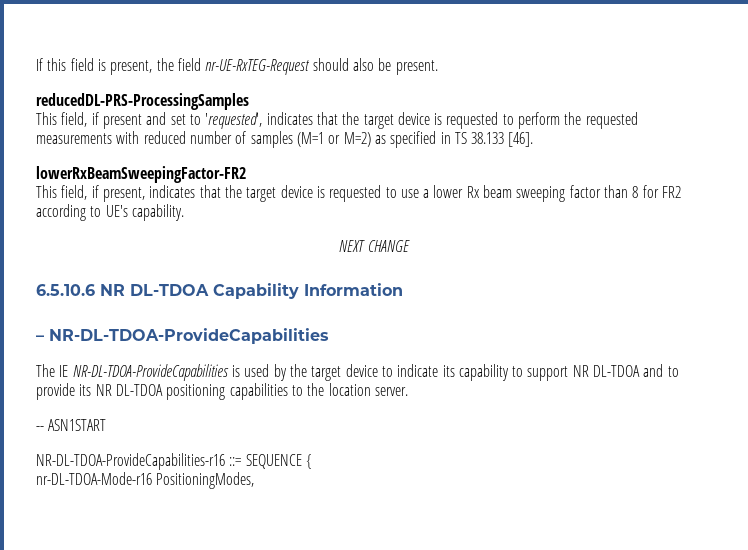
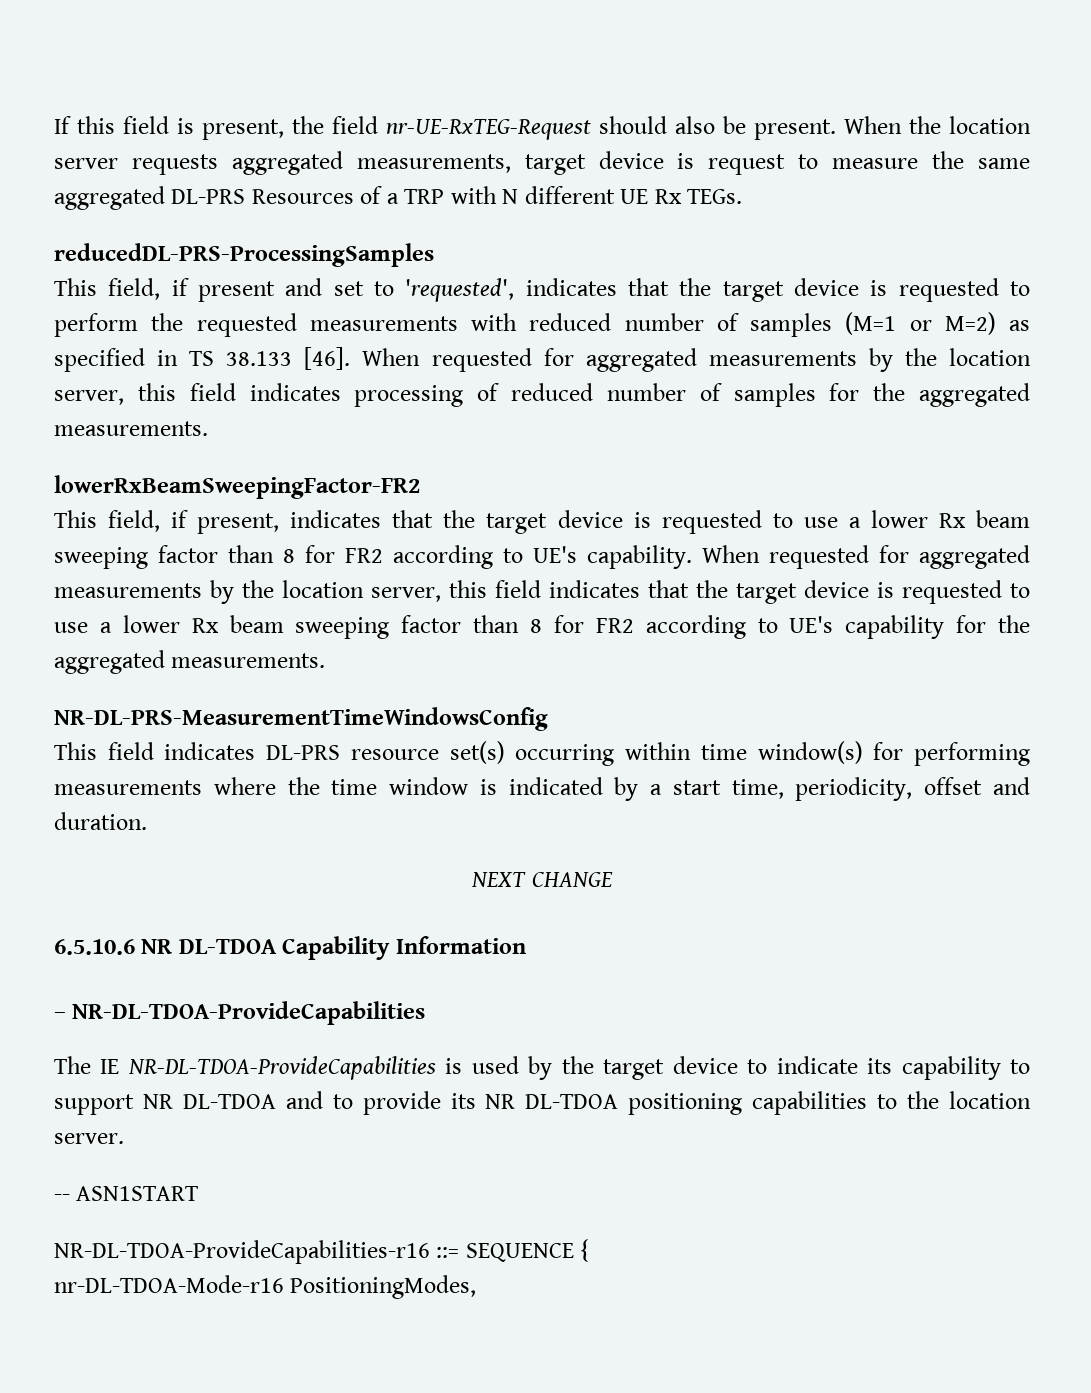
+ When the location server requests aggregated measurements, target device is request to measure the same aggregated DL-PRS Resources of a TRP with N different UE Rx TEGs.
+ When requested for aggregated measurements by the location server, this field indicates processing of reduced number of samples for the aggregated measurements.
+ When requested for aggregated measurements by the location server, this field indicates that the target device is requested to use a lower Rx beam sweeping factor than 8 for FR2 according to UE's capability for the aggregated measurements.
+ NR-DL-PRS-MeasurementTimeWindowsConfig
+ This field indicates DL-PRS resource set(s) occurring within time window(s) for performing measurements where the time window is indicated by a start time, periodicity, offset and duration.

